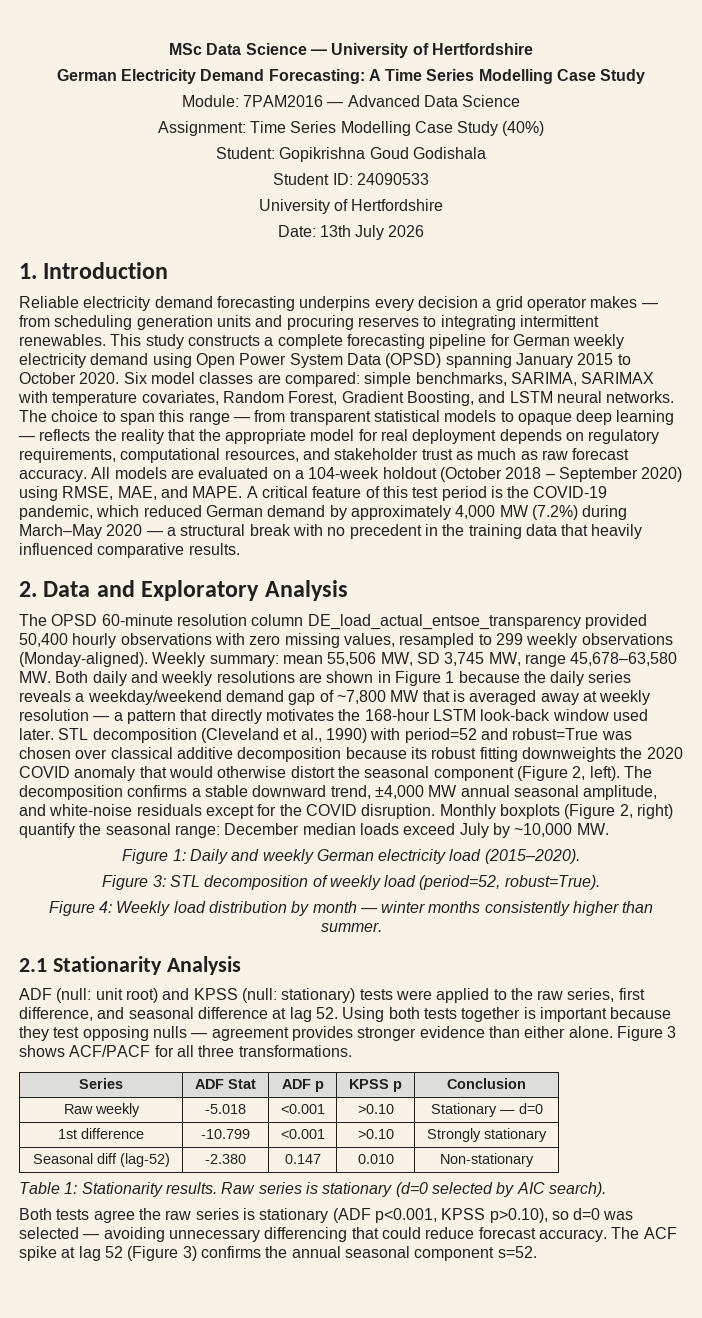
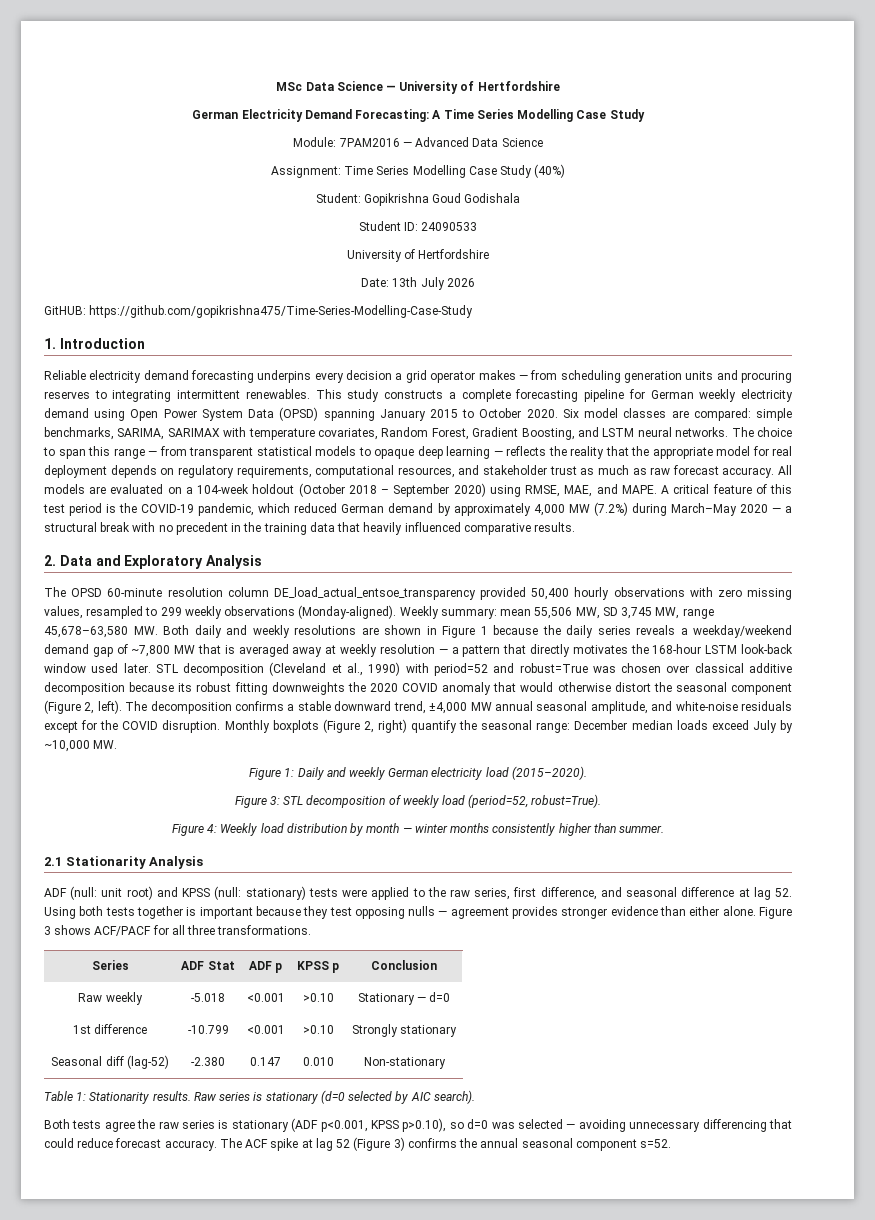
+ GitHUB: https://github.com/gopikrishna475/Time-Series-Modelling-Case-Study

